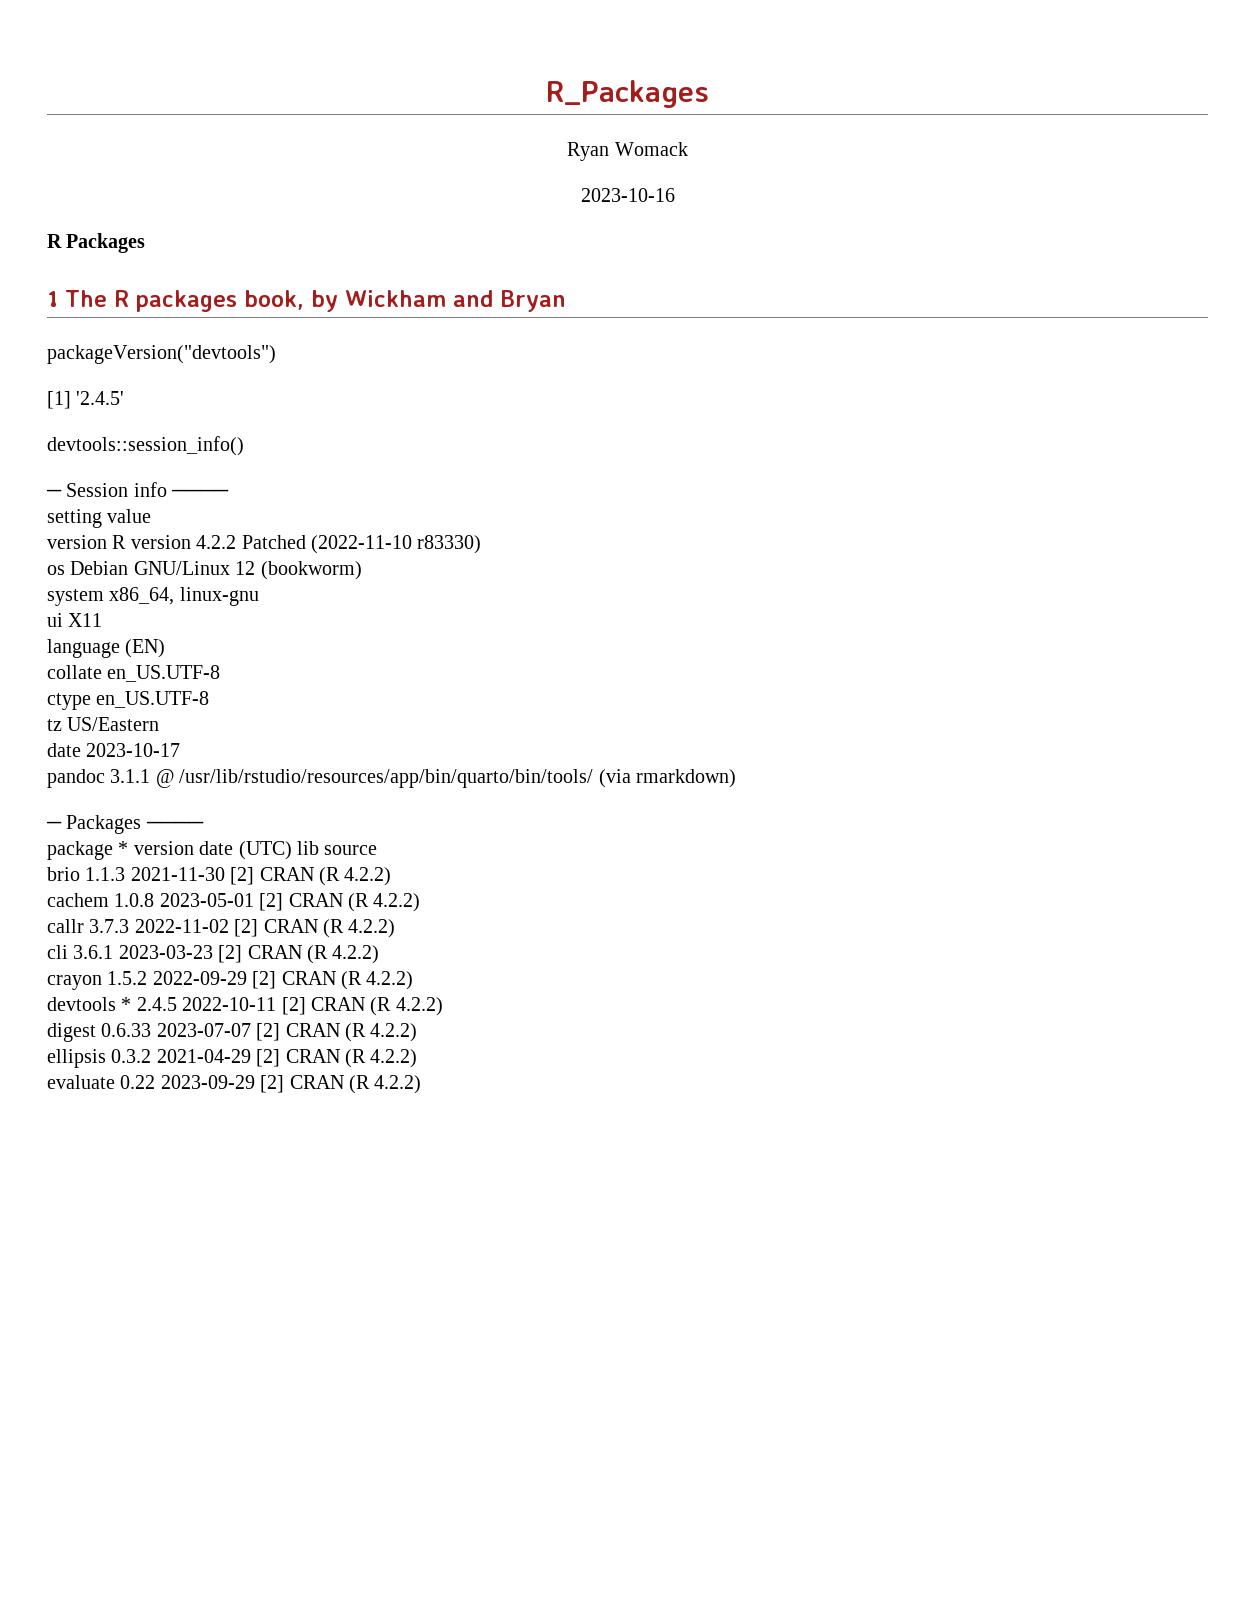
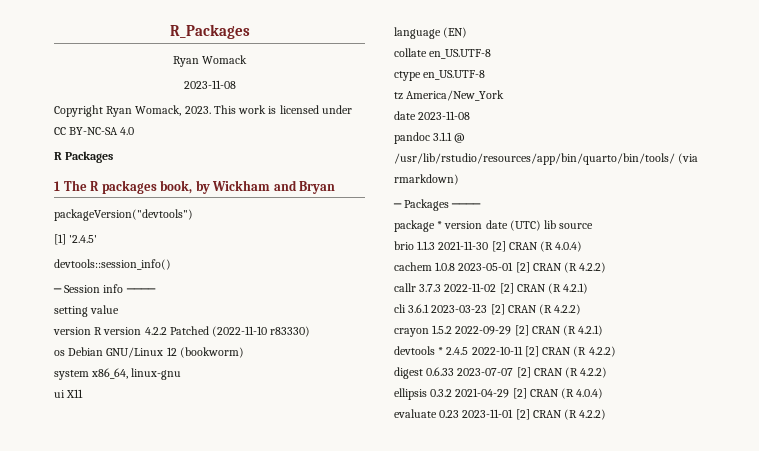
  Ryan Womack
- 2023-10-16
+ 2023-11-08
+ Copyright Ryan Womack, 2023. This work is licensed under CC BY-NC-SA 4.0
- tz US/Eastern
- date 2023-10-17
+ tz America/New_York
+ date 2023-11-08
- brio 1.1.3 2021-11-30 [2] CRAN (R 4.2.2)
+ brio 1.1.3 2021-11-30 [2] CRAN (R 4.0.4)
- callr 3.7.3 2022-11-02 [2] CRAN (R 4.2.2)
+ callr 3.7.3 2022-11-02 [2] CRAN (R 4.2.1)
- crayon 1.5.2 2022-09-29 [2] CRAN (R 4.2.2)
+ crayon 1.5.2 2022-09-29 [2] CRAN (R 4.2.1)
- ellipsis 0.3.2 2021-04-29 [2] CRAN (R 4.2.2)
+ ellipsis 0.3.2 2021-04-29 [2] CRAN (R 4.0.4)
- evaluate 0.22 2023-09-29 [2] CRAN (R 4.2.2)
+ evaluate 0.23 2023-11-01 [2] CRAN (R 4.2.2)

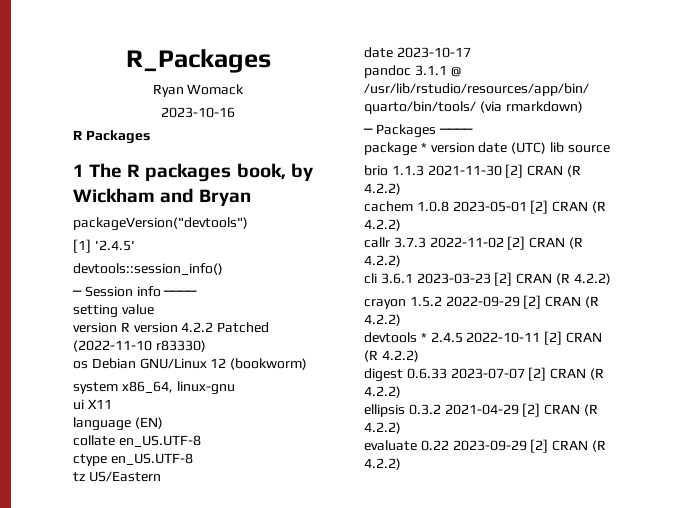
  Ryan Womack
- 2023-11-08
- Copyright Ryan Womack, 2023. This work is licensed under CC BY-NC-SA 4.0
+ 2023-10-16
- tz America/New_York
- date 2023-11-08
+ tz US/Eastern
+ date 2023-10-17
- brio 1.1.3 2021-11-30 [2] CRAN (R 4.0.4)
+ brio 1.1.3 2021-11-30 [2] CRAN (R 4.2.2)
- callr 3.7.3 2022-11-02 [2] CRAN (R 4.2.1)
+ callr 3.7.3 2022-11-02 [2] CRAN (R 4.2.2)
- crayon 1.5.2 2022-09-29 [2] CRAN (R 4.2.1)
+ crayon 1.5.2 2022-09-29 [2] CRAN (R 4.2.2)
- ellipsis 0.3.2 2021-04-29 [2] CRAN (R 4.0.4)
+ ellipsis 0.3.2 2021-04-29 [2] CRAN (R 4.2.2)
- evaluate 0.23 2023-11-01 [2] CRAN (R 4.2.2)
+ evaluate 0.22 2023-09-29 [2] CRAN (R 4.2.2)

